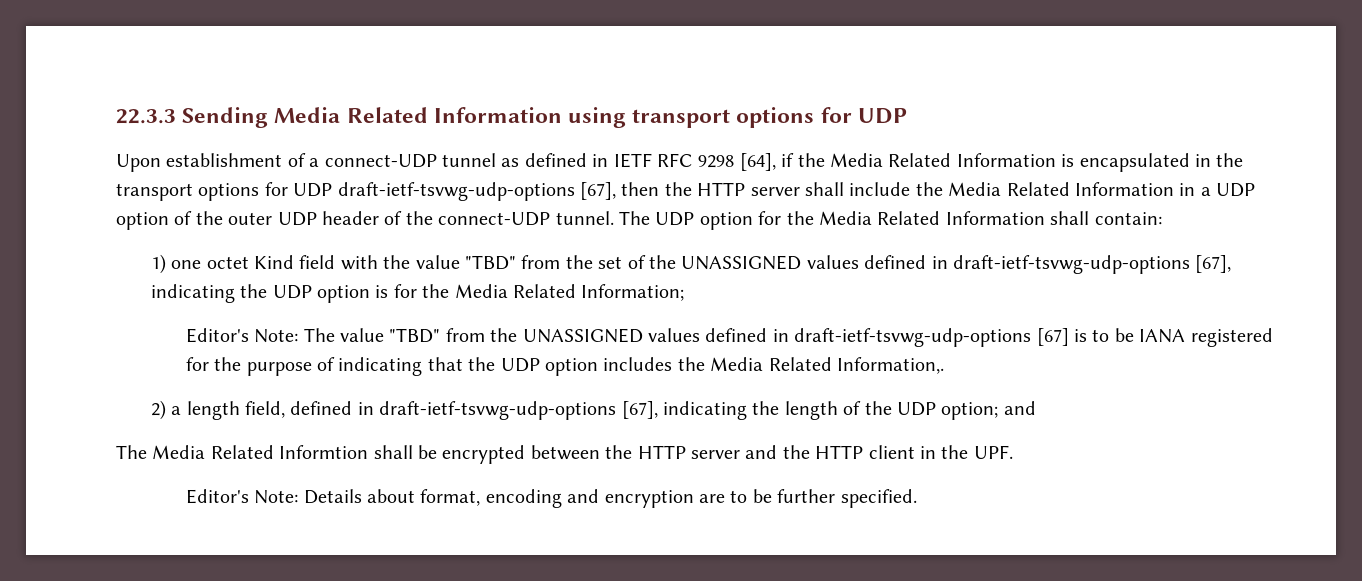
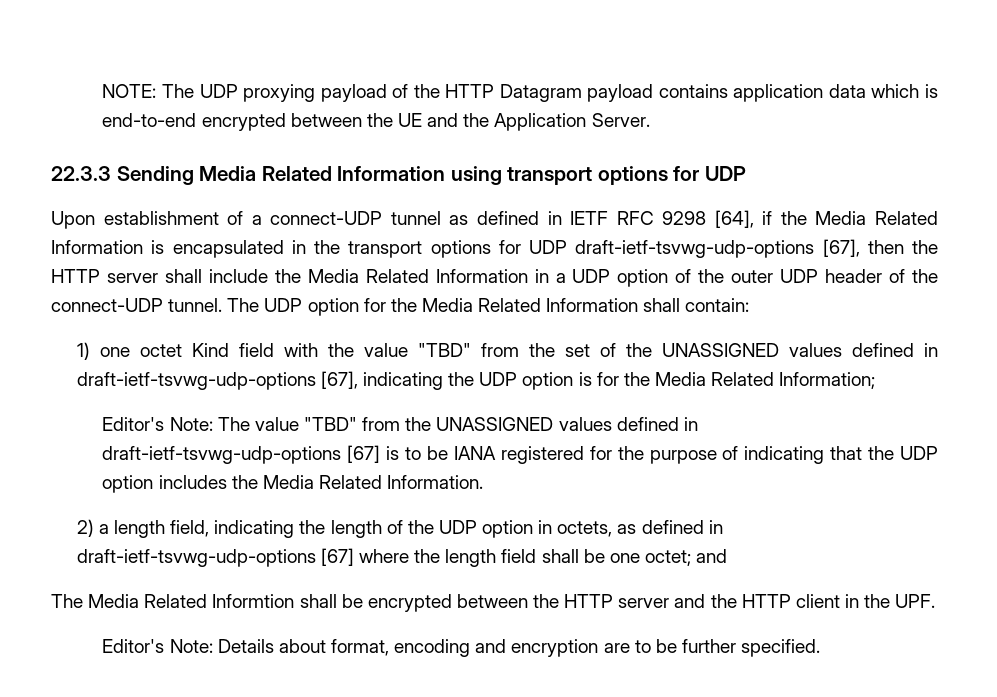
+ NOTE: The UDP proxying payload of the HTTP Datagram payload contains application data which is end-to-end encrypted between the UE and the Application Server.
- Editor's Note: The value "TBD" from the UNASSIGNED values defined in draft-ietf-tsvwg-udp-options [67] is to be IANA registered for the purpose of indicating that the UDP option includes the Media Related Information,.
+ Editor's Note: The value "TBD" from the UNASSIGNED values defined in draft-ietf-tsvwg-udp-options [67] is to be IANA registered for the purpose of indicating that the UDP option includes the Media Related Information.
- 2) a length field, defined in draft-ietf-tsvwg-udp-options [67], indicating the length of the UDP option; and
+ 2) a length field, indicating the length of the UDP option in octets, as defined in draft-ietf-tsvwg-udp-options [67] where the length field shall be one octet; and

